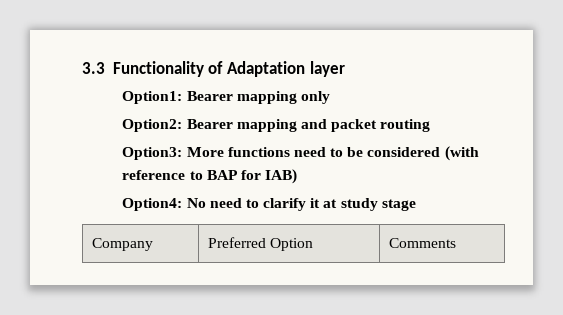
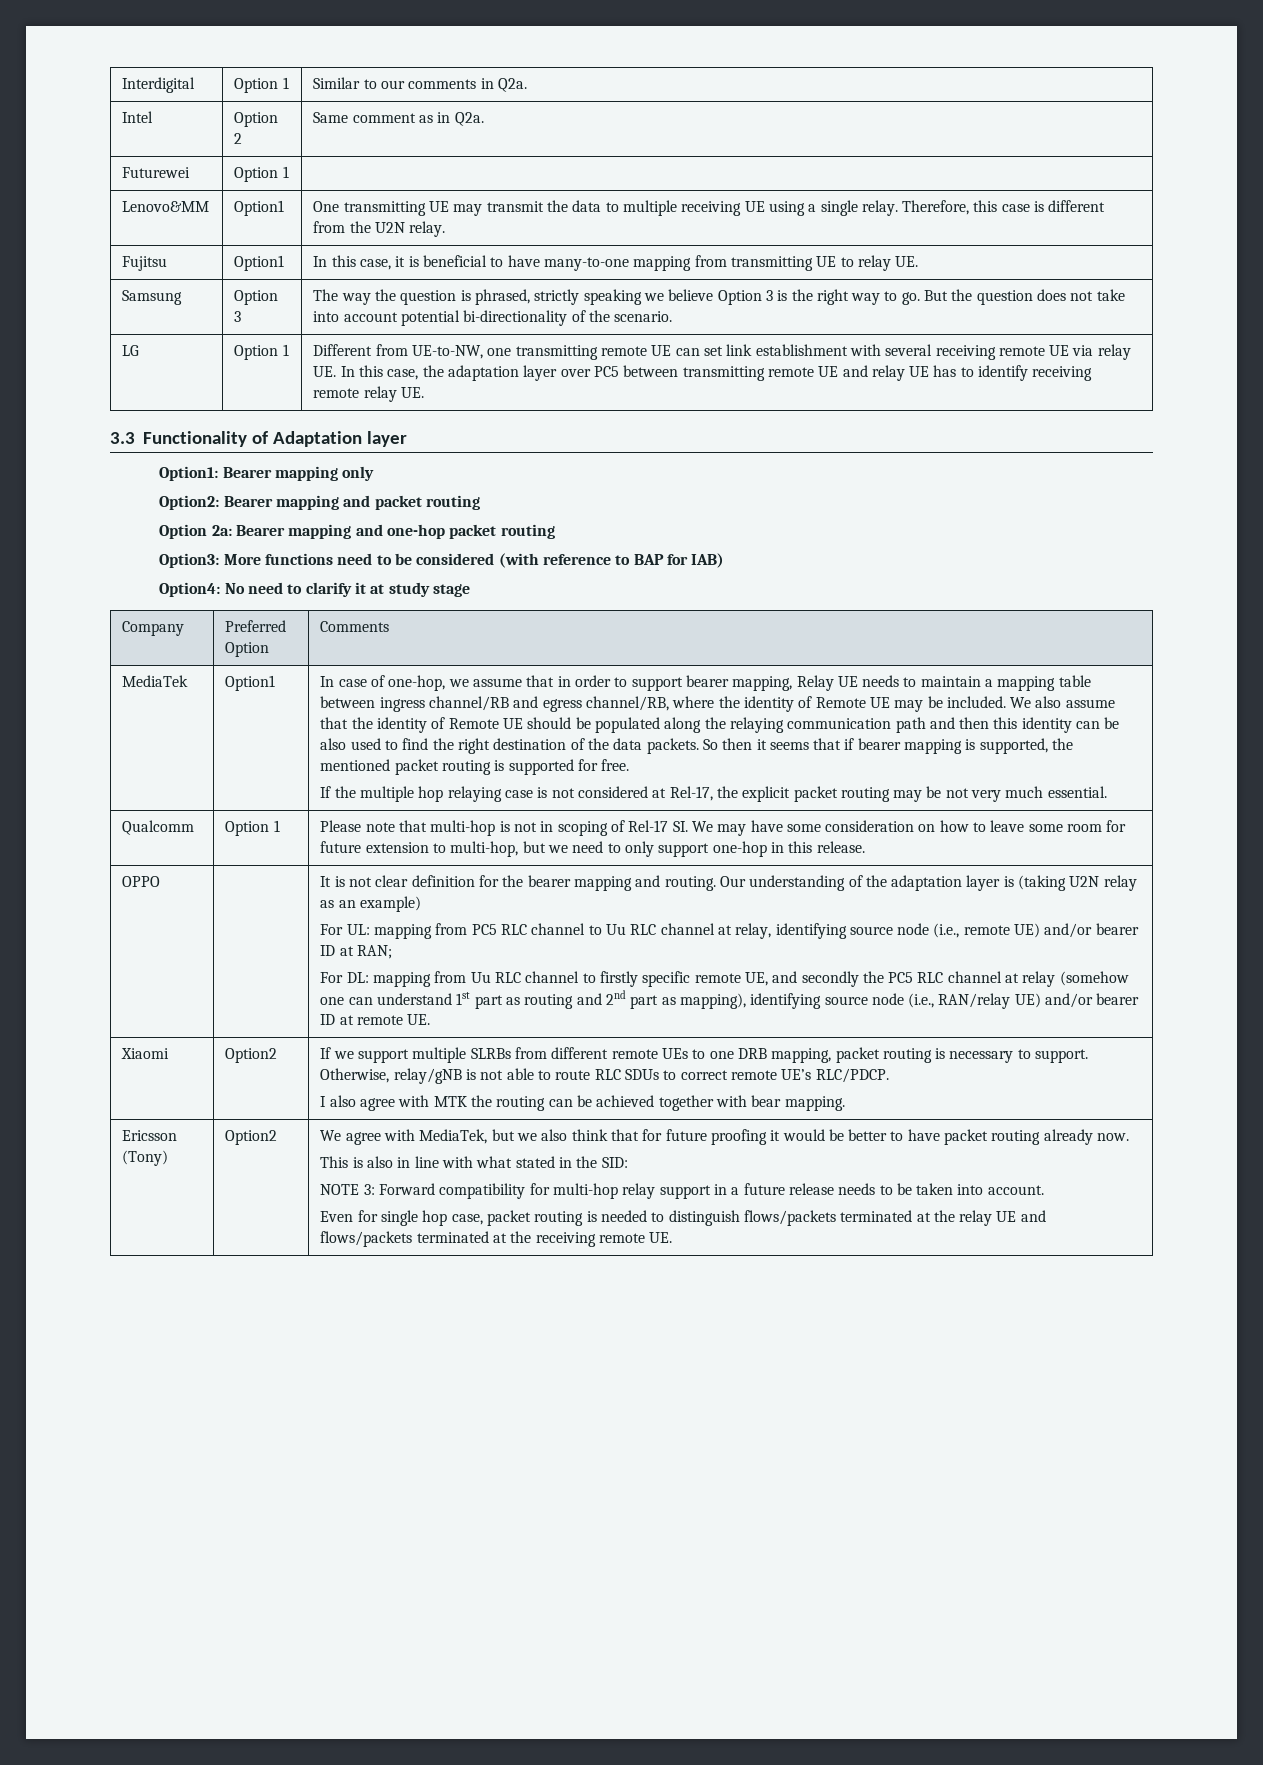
+ Interdigital | Option 1 | Similar to our comments in Q2a.
+ Intel | Option 2 | Same comment as in Q2a.
+ Futurewei | Option 1 |
+ Lenovo&MM | Option1 | One transmitting UE may transmit the data to multiple receiving UE using a single relay. Therefore, this case is different from the U2N relay.
+ Fujitsu | Option1 | In this case, it is beneficial to have many-to-one mapping from transmitting UE to relay UE.
+ Samsung | Option 3 | The way the question is phrased, strictly speaking we believe Option 3 is the right way to go. But the question does not take into account potential bi-directionality of the scenario.
+ LG | Option 1 | Different from UE-to-NW, one transmitting remote UE can set link establishment with several receiving remote UE via relay UE. In this case, the adaptation layer over PC5 between transmitting remote UE and relay UE has to identify receiving remote relay UE.
+ Option 2a: Bearer mapping and one-hop packet routing
+ MediaTek | Option1 | In case of one-hop, we assume that in order to support bearer mapping, Relay UE needs to maintain a mapping table between ingress channel/RB and egress channel/RB, where the identity of Remote UE may be included. We also assume that the identity of Remote UE should be populated along the relaying communication path and then this identity can be also used to find the right destination of the data packets. So then it seems that if bearer mapping is supported, the mentioned packet routing is supported for free.
+ If the multiple hop relaying case is not considered at Rel-17, the explicit packet routing may be not very much essential.
+ Qualcomm | Option 1 | Please note that multi-hop is not in scoping of Rel-17 SI. We may have some consideration on how to leave some room for future extension to multi-hop, but we need to only support one-hop in this release.
+ OPPO | | It is not clear definition for the bearer mapping and routing. Our understanding of the adaptation layer is (taking U2N relay as an example)
+ For UL: mapping from PC5 RLC channel to Uu RLC channel at relay, identifying source node (i.e., remote UE) and/or bearer ID at RAN;
+ For DL: mapping from Uu RLC channel to firstly specific remote UE, and secondly the PC5 RLC channel at relay (somehow one can understand 1st part as routing and 2nd part as mapping), identifying source node (i.e., RAN/relay UE) and/or bearer ID at remote UE.
+ Xiaomi | Option2 | If we support multiple SLRBs from different remote UEs to one DRB mapping, packet routing is necessary to support. Otherwise, relay/gNB is not able to route RLC SDUs to correct remote UE’s RLC/PDCP.
+ I also agree with MTK the routing can be achieved together with bear mapping.
+ Ericsson (Tony) | Option2 | We agree with MediaTek, but we also think that for future proofing it would be better to have packet routing already now.
+ This is also in line with what stated in the SID:
+ NOTE 3: Forward compatibility for multi-hop relay support in a future release needs to be taken into account.
+ Even for single hop case, packet routing is needed to distinguish flows/packets terminated at the relay UE and flows/packets terminated at the receiving remote UE.

